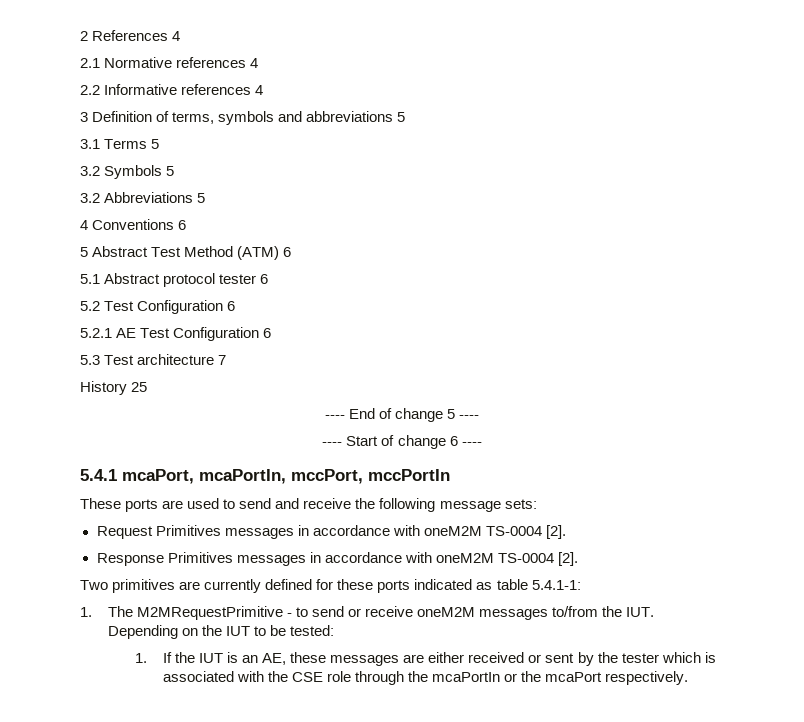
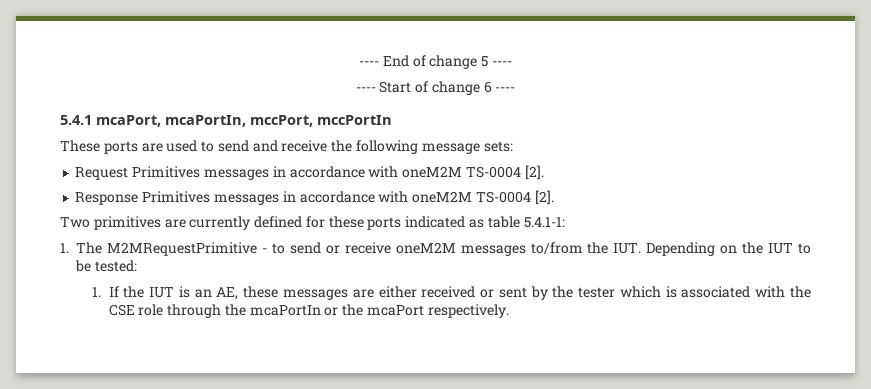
- 2 References 4
- 2.1 Normative references 4
- 2.2 Informative references 4
- 3 Definition of terms, symbols and abbreviations 5
- 3.1 Terms 5
- 3.2 Symbols 5
- 3.2 Abbreviations 5
- 4 Conventions 6
- 5 Abstract Test Method (ATM) 6
- 5.1 Abstract protocol tester 6
- 5.2 Test Configuration 6
- 5.2.1 AE Test Configuration 6
- 5.3 Test architecture 7
- History 25

